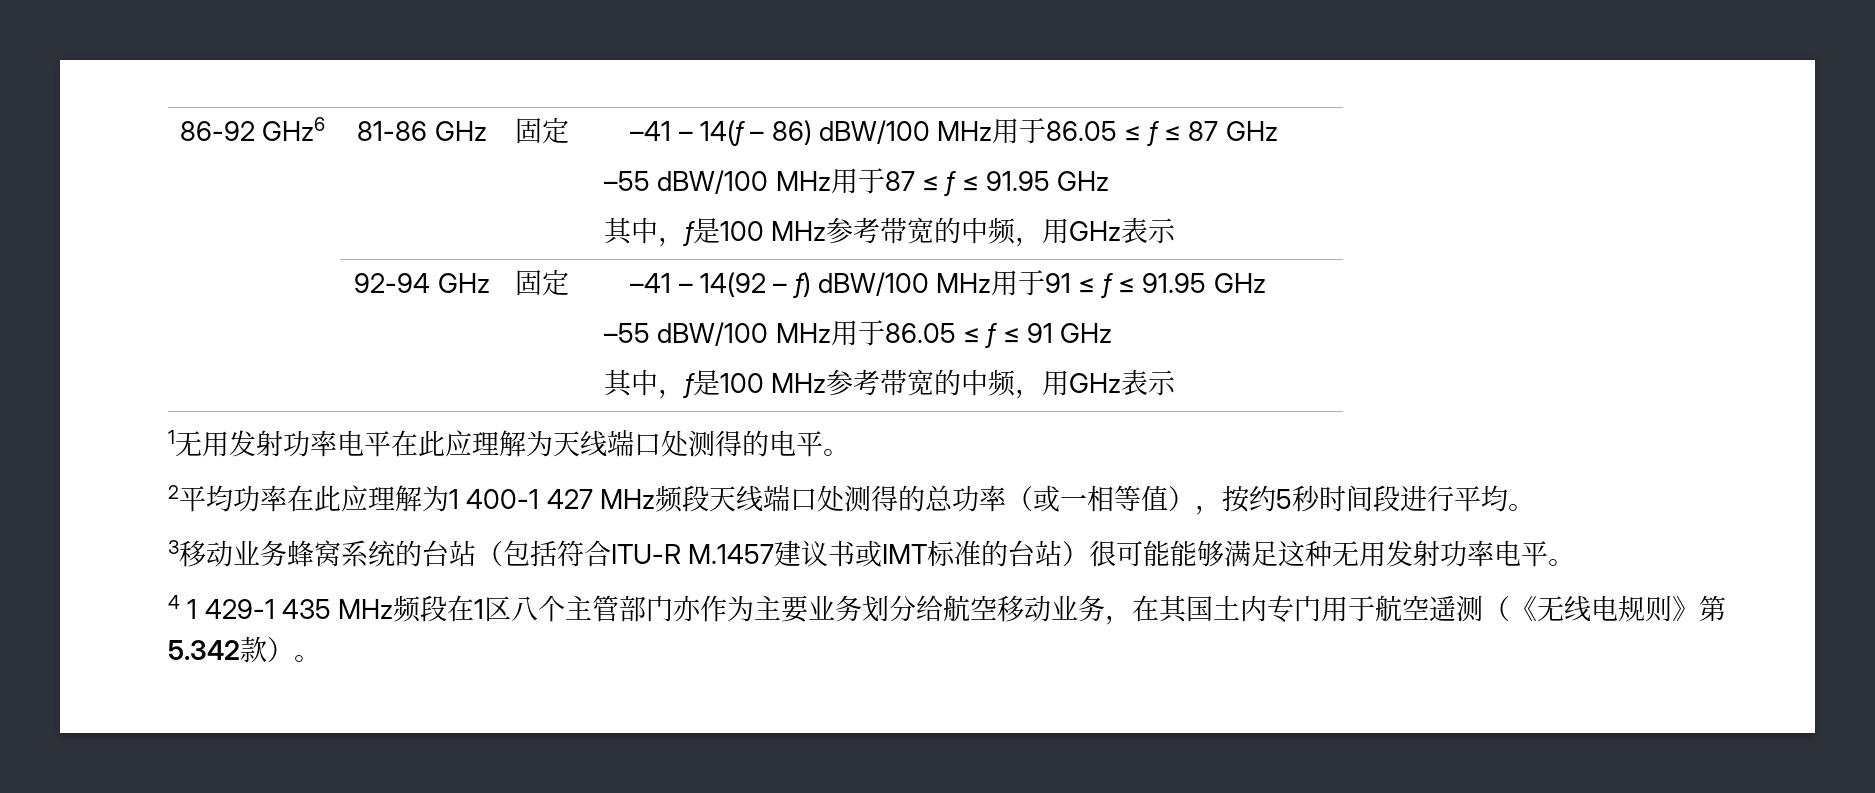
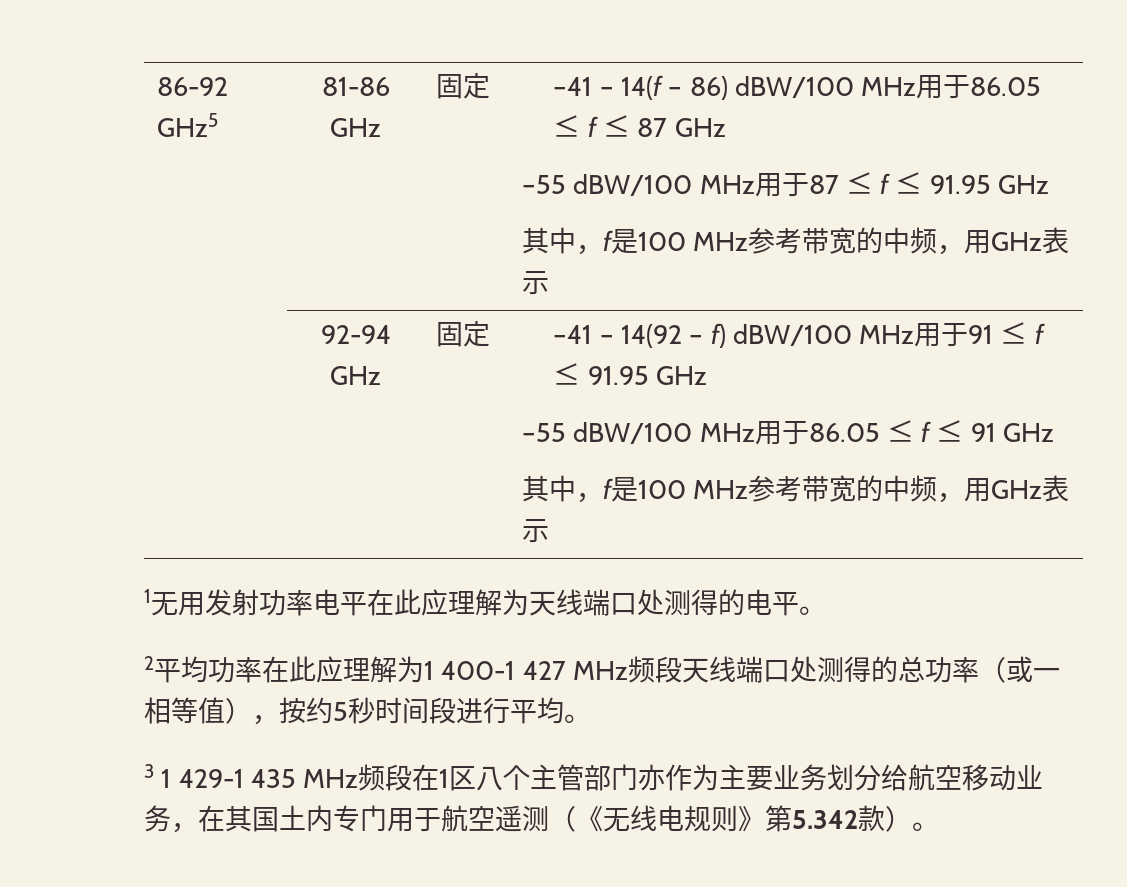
- 86-92 GHz6
+ 86-92 GHz5
- 3移动业务蜂窝系统的台站（包括符合ITU-R M.1457建议书或IMT标准的台站）很可能能够满足这种无用发射功率电平。
- 4 1 429-1 435 MHz频段在1区八个主管部门亦作为主要业务划分给航空移动业务，在其国土内专门用于航空遥测（《无线电规则》第5.342款）。
+ 3 1 429-1 435 MHz频段在1区八个主管部门亦作为主要业务划分给航空移动业务，在其国土内专门用于航空遥测（《无线电规则》第5.342款）。

